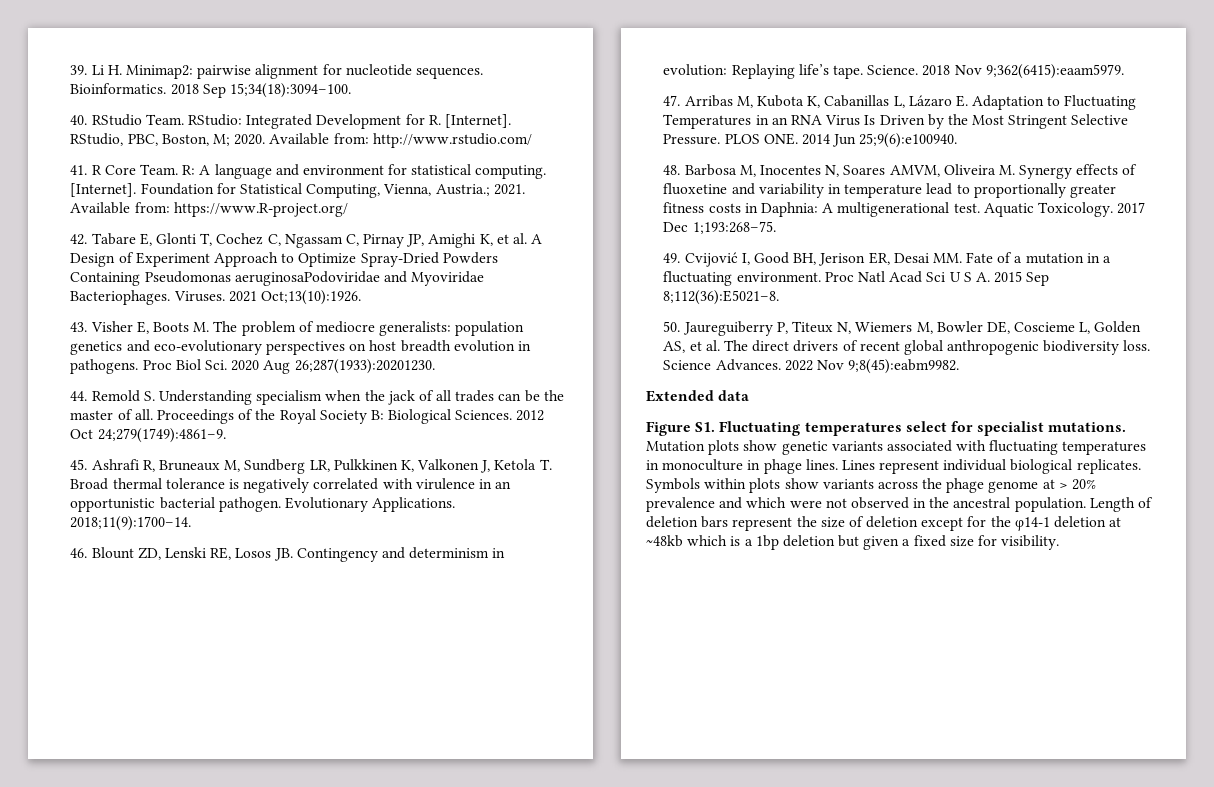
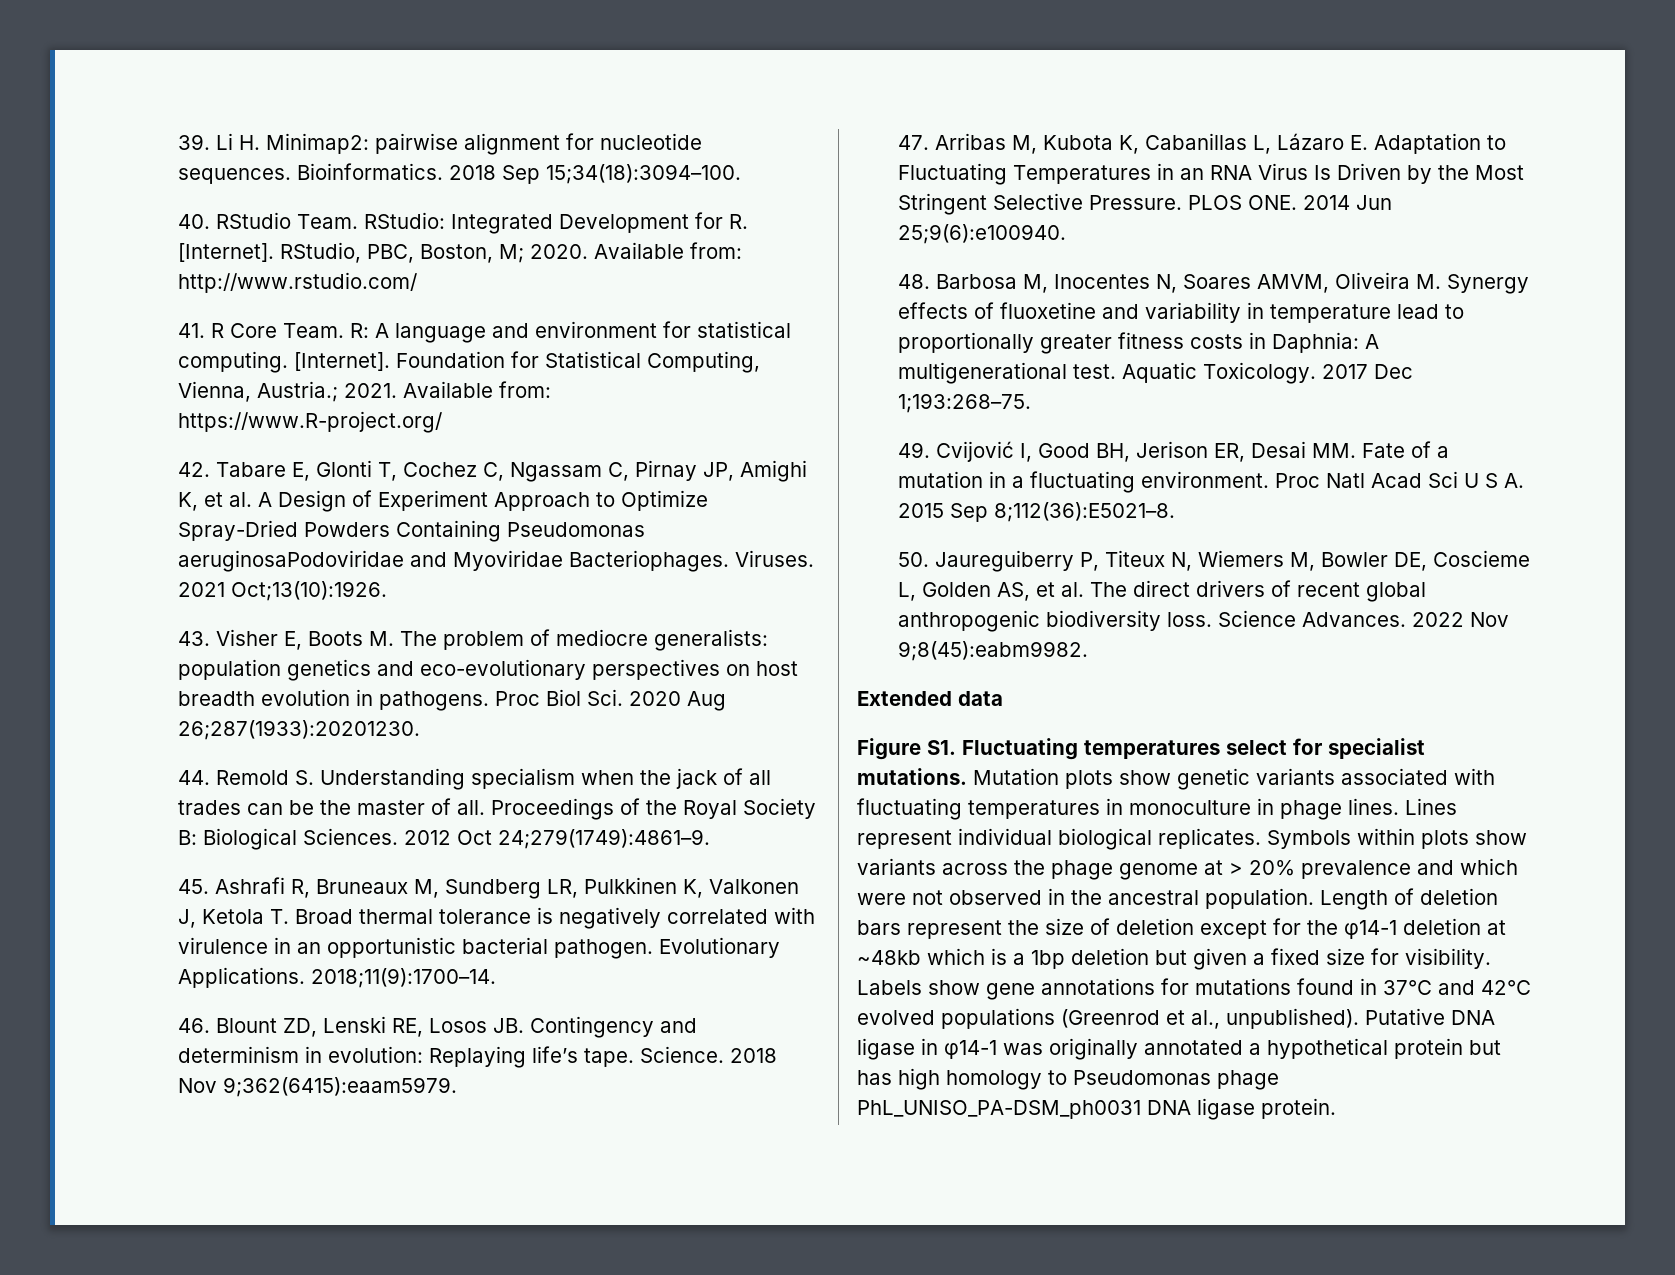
+ Labels show gene annotations for mutations found in 37°C and 42°C evolved populations (Greenrod et al., unpublished). Putative DNA ligase in φ14-1 was originally annotated a hypothetical protein but has high homology to Pseudomonas phage PhL_UNISO_PA-DSM_ph0031 DNA ligase protein.

